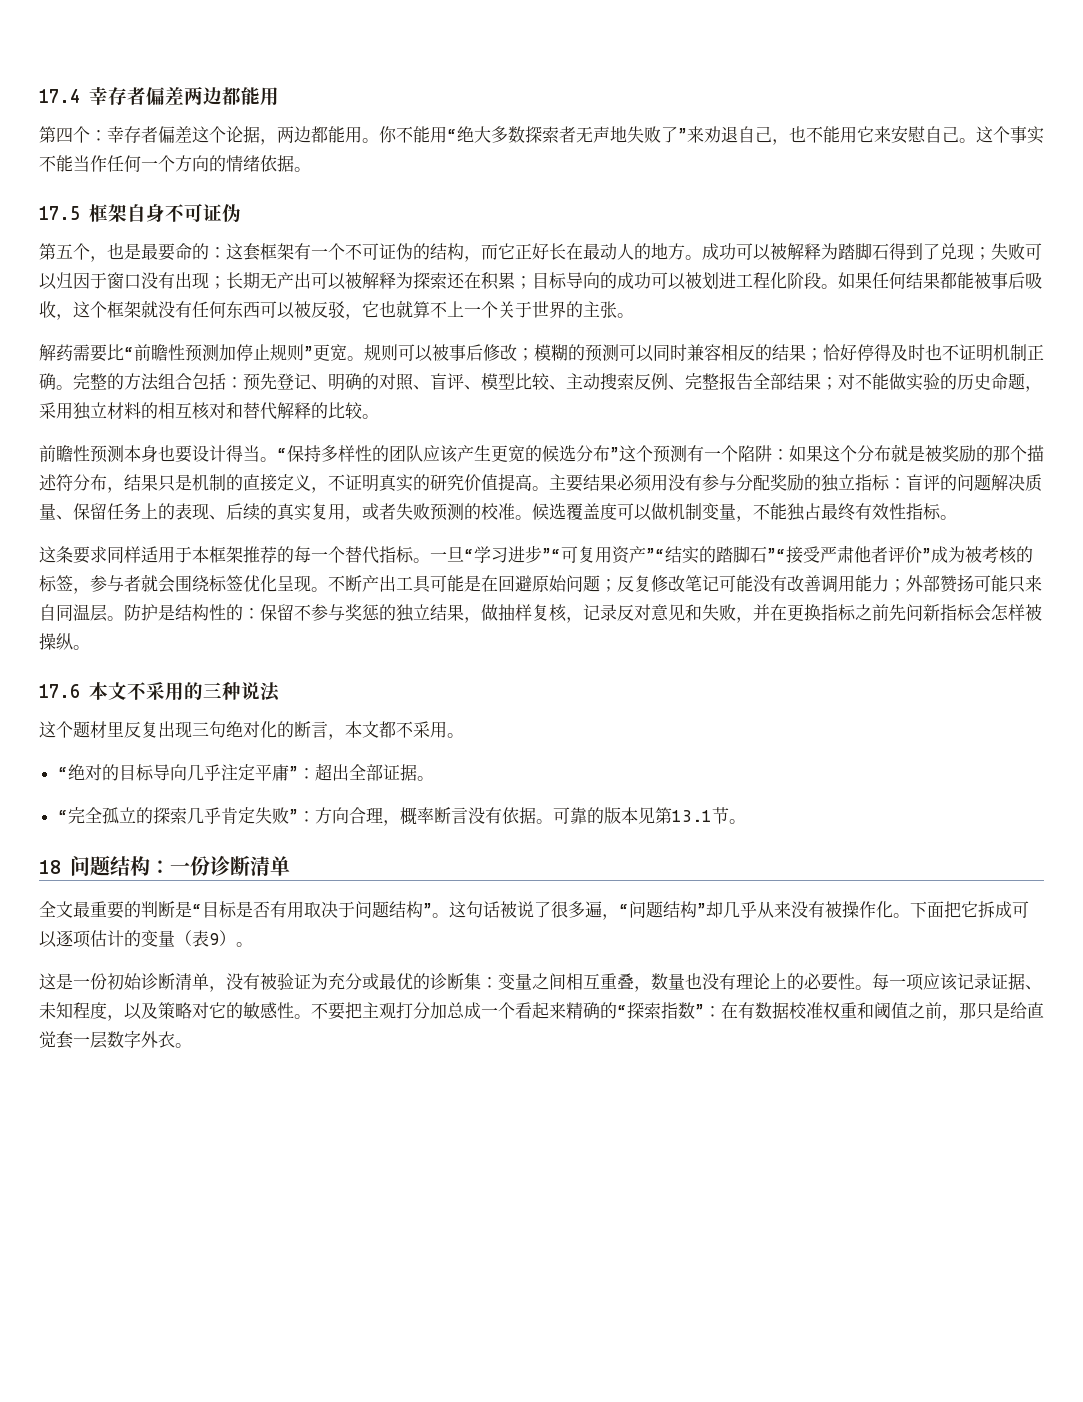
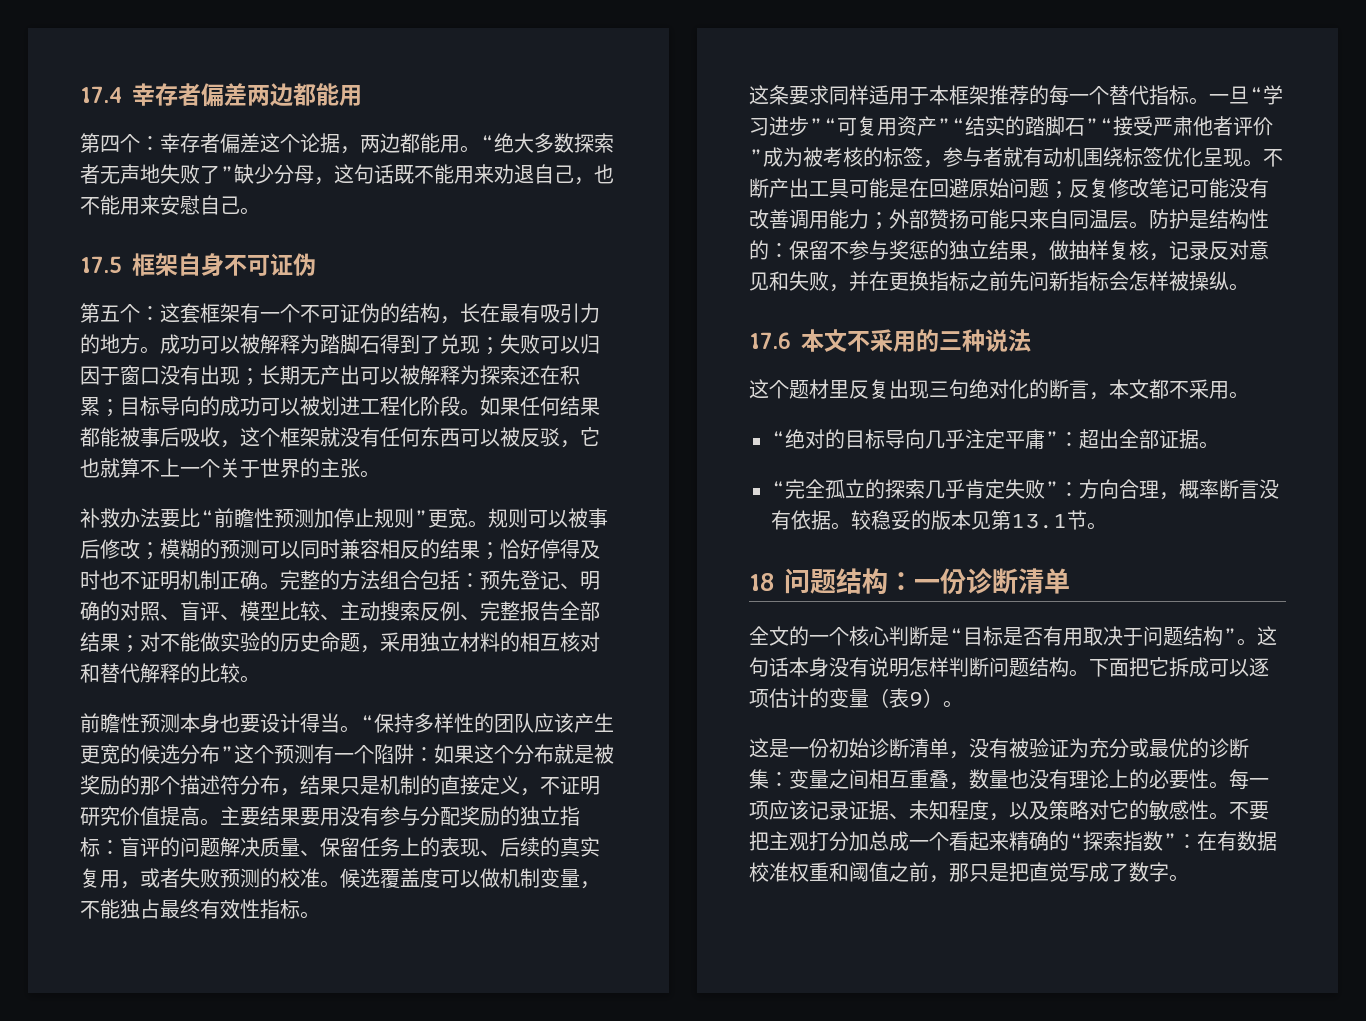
- 你不能用“绝大多数探索者无声地失败了”来劝退自己，也不能用它来安慰自己。这个事实不能当作任何一个方向的情绪依据。
+ “绝大多数探索者无声地失败了”缺少分母，这句话既不能用来劝退自己，也不能用来安慰自己。
- 第五个，也是最要命的：这套框架有一个不可证伪的结构，而它正好长在最动人的地方。
+ 第五个：这套框架有一个不可证伪的结构，长在最有吸引力的地方。
- 解药需要比“前瞻性预测加停止规则”更宽。
+ 补救办法要比“前瞻性预测加停止规则”更宽。
- “保持多样性的团队应该产生更宽的候选分布”这个预测有一个陷阱：如果这个分布就是被奖励的那个描述符分布，结果只是机制的直接定义，不证明真实的研究价值提高。
+ “保持多样性的团队应该产生更宽的候选分布”这个预测有一个陷阱：如果这个分布就是被奖励的那个描述符分布，结果只是机制的直接定义，不证明研究价值提高。
- 主要结果必须用没有参与分配奖励的独立指标：盲评的问题解决质量、保留任务上的表现、后续的真实复用，或者失败预测的校准。
+ 主要结果要用没有参与分配奖励的独立指标：盲评的问题解决质量、保留任务上的表现、后续的真实复用，或者失败预测的校准。
- 一旦“学习进步”“可复用资产”“结实的踏脚石”“接受严肃他者评价”成为被考核的标签，参与者就会围绕标签优化呈现。
+ 一旦“学习进步”“可复用资产”“结实的踏脚石”“接受严肃他者评价”成为被考核的标签，参与者就有动机围绕标签优化呈现。
- 可靠的版本见第13.1节。
+ 较稳妥的版本见第13.1节。
- 全文最重要的判断是“目标是否有用取决于问题结构”。
+ 全文的一个核心判断是“目标是否有用取决于问题结构”。
- 这句话被说了很多遍，“问题结构”却几乎从来没有被操作化。
+ 这句话本身没有说明怎样判断问题结构。
- 不要把主观打分加总成一个看起来精确的“探索指数”：在有数据校准权重和阈值之前，那只是给直觉套一层数字外衣。
+ 不要把主观打分加总成一个看起来精确的“探索指数”：在有数据校准权重和阈值之前，那只是把直觉写成了数字。

